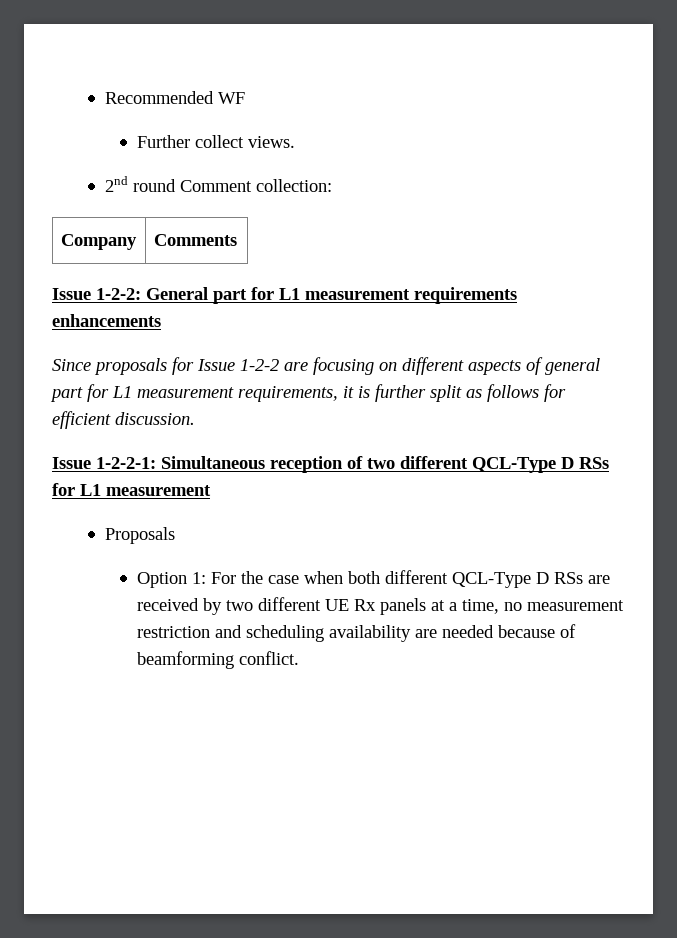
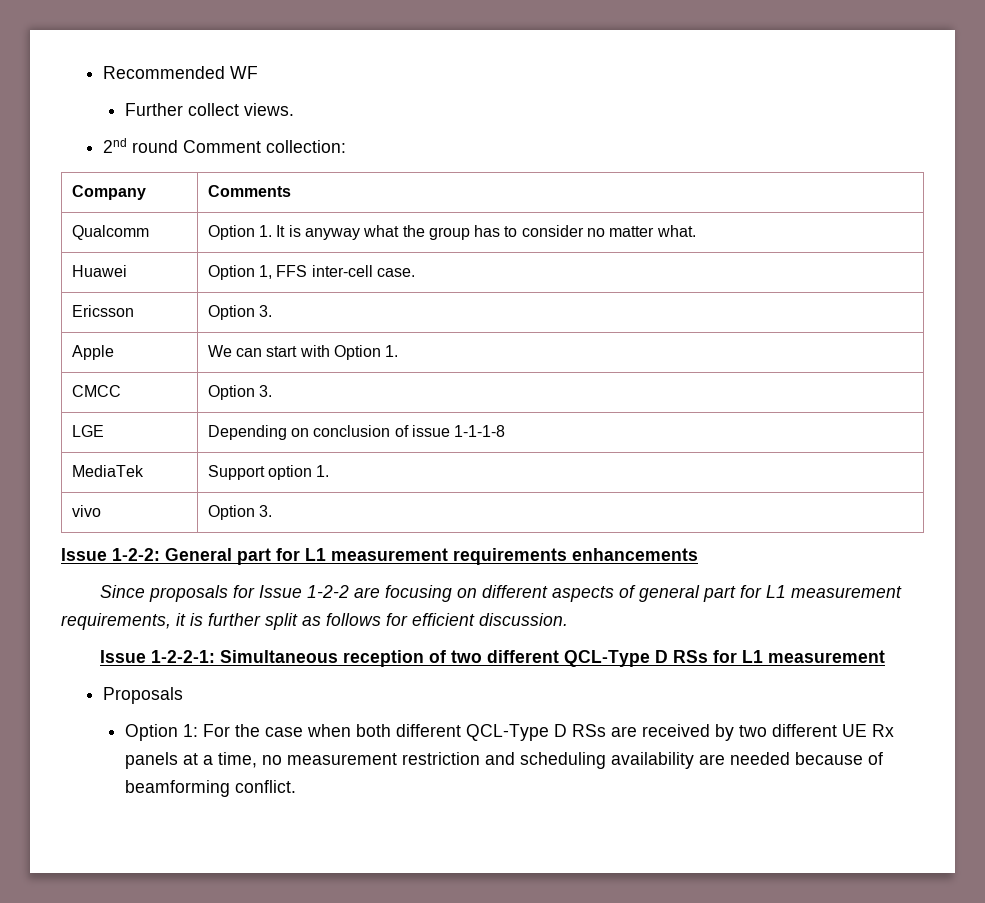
+ Qualcomm | Option 1. It is anyway what the group has to consider no matter what.
+ Huawei | Option 1, FFS inter-cell case.
+ Ericsson | Option 3.
+ Apple | We can start with Option 1.
+ CMCC | Option 3.
+ LGE | Depending on conclusion of issue 1-1-1-8
+ MediaTek | Support option 1.
+ vivo | Option 3.

